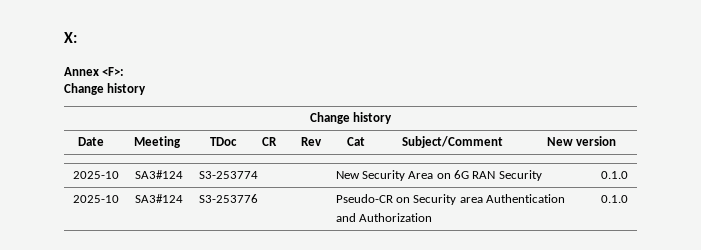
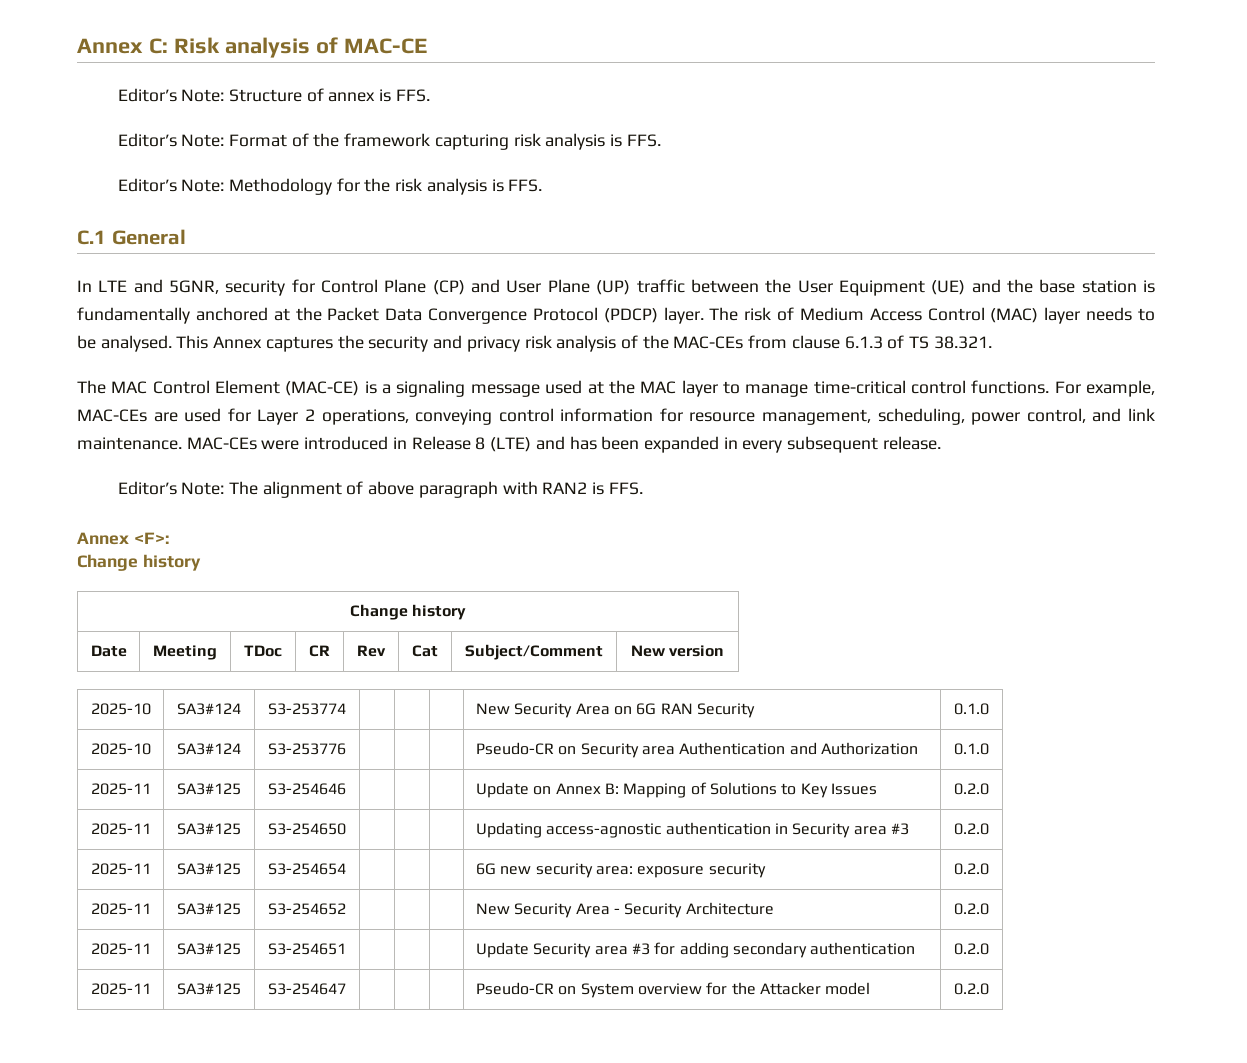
- X:
+ Annex C: Risk analysis of MAC-CE
+ Editor’s Note: Structure of annex is FFS.
+ Editor’s Note: Format of the framework capturing risk analysis is FFS.
+ Editor’s Note: Methodology for the risk analysis is FFS.
+ C.1 General
+ In LTE and 5GNR, security for Control Plane (CP) and User Plane (UP) traffic between the User Equipment (UE) and the base station is fundamentally anchored at the Packet Data Convergence Protocol (PDCP) layer. The risk of Medium Access Control (MAC) layer needs to be analysed. This Annex captures the security and privacy risk analysis of the MAC-CEs from clause 6.1.3 of TS 38.321.
+ The MAC Control Element (MAC-CE) is a signaling message used at the MAC layer to manage time-critical control functions. For example, MAC-CEs are used for Layer 2 operations, conveying control information for resource management, scheduling, power control, and link maintenance. MAC-CEs were introduced in Release 8 (LTE) and has been expanded in every subsequent release.
+ Editor’s Note: The alignment of above paragraph with RAN2 is FFS.
+ 2025-11 | SA3#125 | S3-254646 | | | | Update on Annex B: Mapping of Solutions to Key Issues | 0.2.0
+ 2025-11 | SA3#125 | S3-254650 | | | | Updating access-agnostic authentication in Security area #3 | 0.2.0
+ 2025-11 | SA3#125 | S3-254654 | | | | 6G new security area: exposure security | 0.2.0
+ 2025-11 | SA3#125 | S3-254652 | | | | New Security Area - Security Architecture | 0.2.0
+ 2025-11 | SA3#125 | S3-254651 | | | | Update Security area #3 for adding secondary authentication | 0.2.0
+ 2025-11 | SA3#125 | S3-254647 | | | | Pseudo-CR on System overview for the Attacker model | 0.2.0

